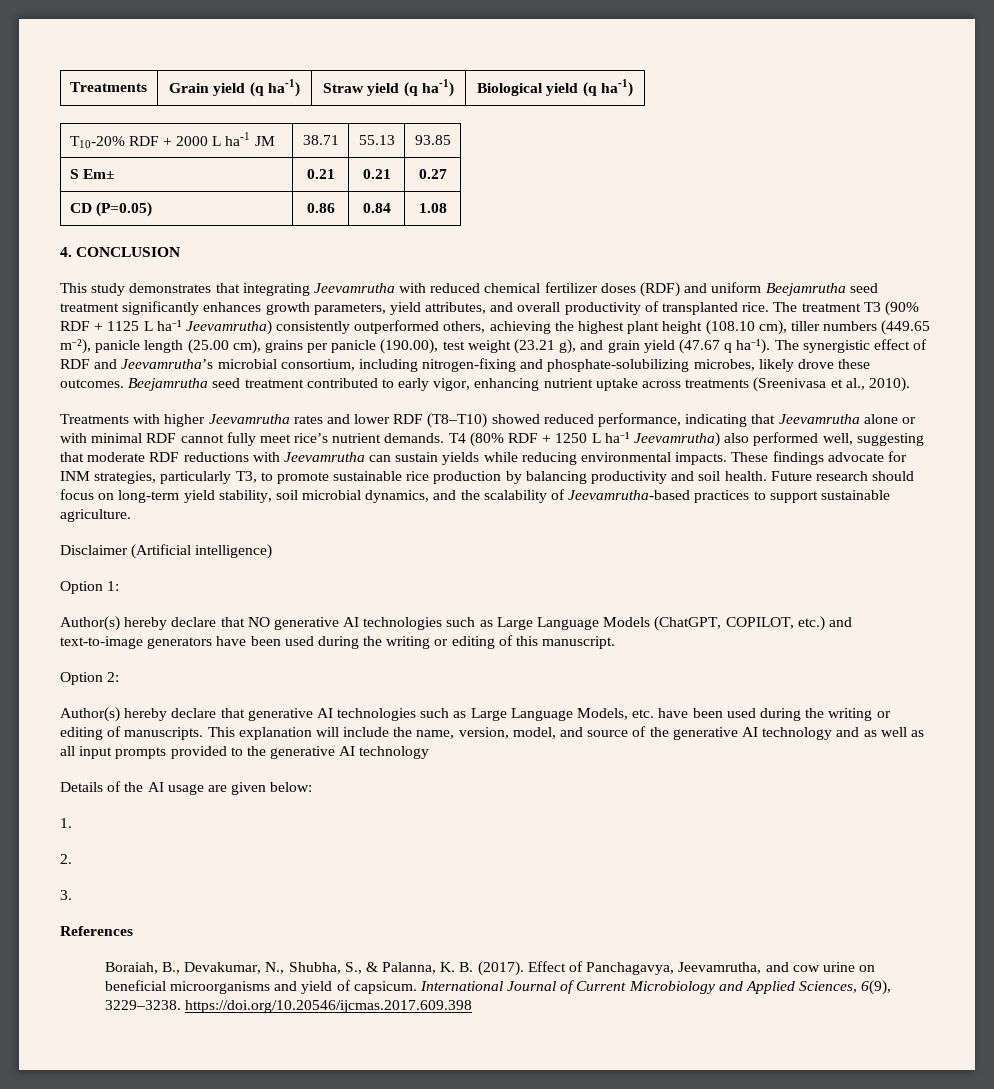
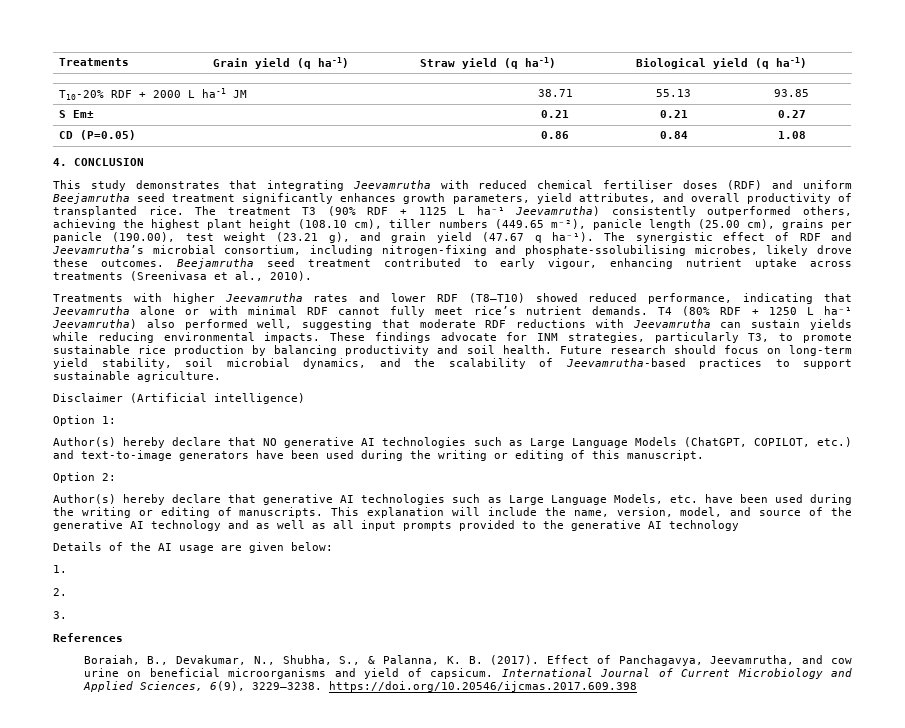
- This study demonstrates that integrating Jeevamrutha with reduced chemical fertilizer doses (RDF) and uniform Beejamrutha seed treatment significantly enhances growth parameters, yield attributes, and overall productivity of transplanted rice.
+ This study demonstrates that integrating Jeevamrutha with reduced chemical fertiliser doses (RDF) and uniform Beejamrutha seed treatment significantly enhances growth parameters, yield attributes, and overall productivity of transplanted rice.
- The synergistic effect of RDF and Jeevamrutha’s microbial consortium, including nitrogen-fixing and phosphate-solubilizing microbes, likely drove these outcomes.
+ The synergistic effect of RDF and Jeevamrutha’s microbial consortium, including nitrogen-fixing and phosphate-ssolubilising microbes, likely drove these outcomes.
- Beejamrutha seed treatment contributed to early vigor, enhancing nutrient uptake across treatments (Sreenivasa et al., 2010).
+ Beejamrutha seed treatment contributed to early vigour, enhancing nutrient uptake across treatments (Sreenivasa et al., 2010).

